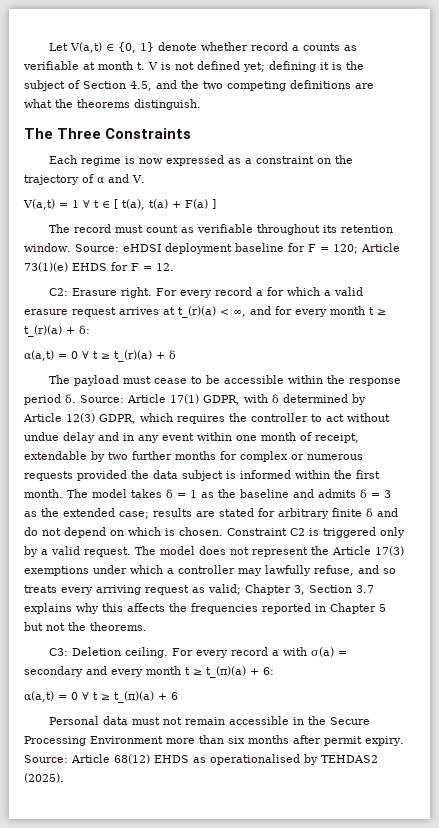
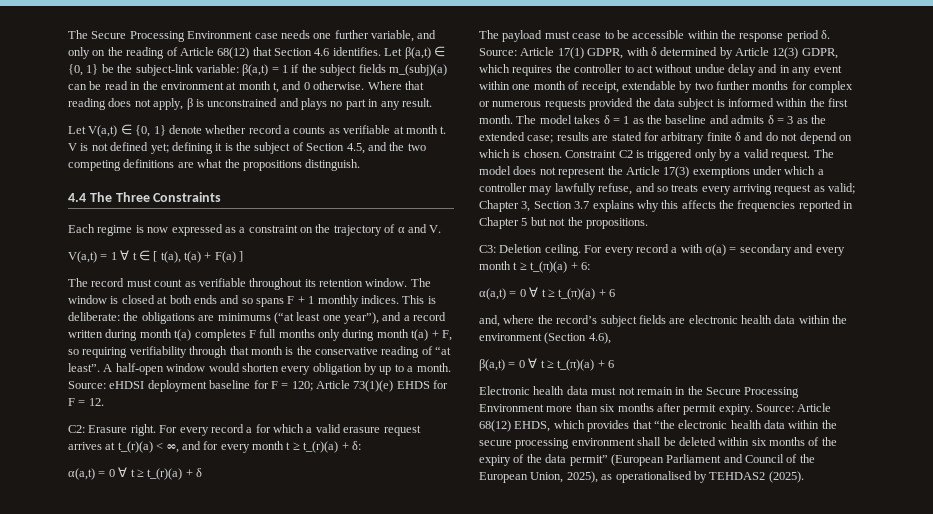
+ The Secure Processing Environment case needs one further variable, and only on the reading of Article 68(12) that Section 4.6 identifies. Let β(a,t) ∈ {0, 1} be the subject-link variable: β(a,t) = 1 if the subject fields m_(subj)(a) can be read in the environment at month t, and 0 otherwise. Where that reading does not apply, β is unconstrained and plays no part in any result.
- V is not defined yet; defining it is the subject of Section 4.5, and the two competing definitions are what the theorems distinguish.
+ V is not defined yet; defining it is the subject of Section 4.5, and the two competing definitions are what the propositions distinguish.
- The Three Constraints
+ 4.4 The Three Constraints
+ The window is closed at both ends and so spans F + 1 monthly indices. This is deliberate: the obligations are minimums (“at least one year”), and a record written during month t(a) completes F full months only during month t(a) + F, so requiring verifiability through that month is the conservative reading of “at least”. A half-open window would shorten every obligation by up to a month.
- The model does not represent the Article 17(3) exemptions under which a controller may lawfully refuse, and so treats every arriving request as valid; Chapter 3, Section 3.7 explains why this affects the frequencies reported in Chapter 5 but not the theorems.
+ The model does not represent the Article 17(3) exemptions under which a controller may lawfully refuse, and so treats every arriving request as valid; Chapter 3, Section 3.7 explains why this affects the frequencies reported in Chapter 5 but not the propositions.
- Personal data must not remain accessible in the Secure Processing Environment more than six months after permit expiry.
+ and, where the record’s subject fields are electronic health data within the environment (Section 4.6),
+ β(a,t) = 0 ∀ t ≥ t_(π)(a) + 6
+ Electronic health data must not remain in the Secure Processing Environment more than six months after permit expiry.
- Source: Article 68(12) EHDS as operationalised by TEHDAS2 (2025).
+ Source: Article 68(12) EHDS, which provides that “the electronic health data within the secure processing environment shall be deleted within six months of the expiry of the data permit” (European Parliament and Council of the European Union, 2025), as operationalised by TEHDAS2 (2025).

